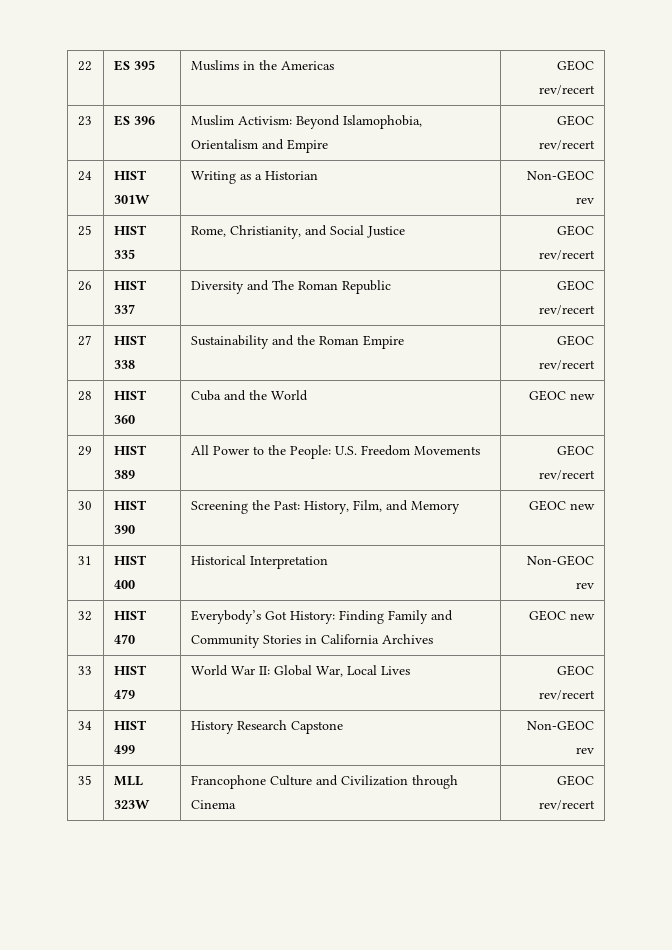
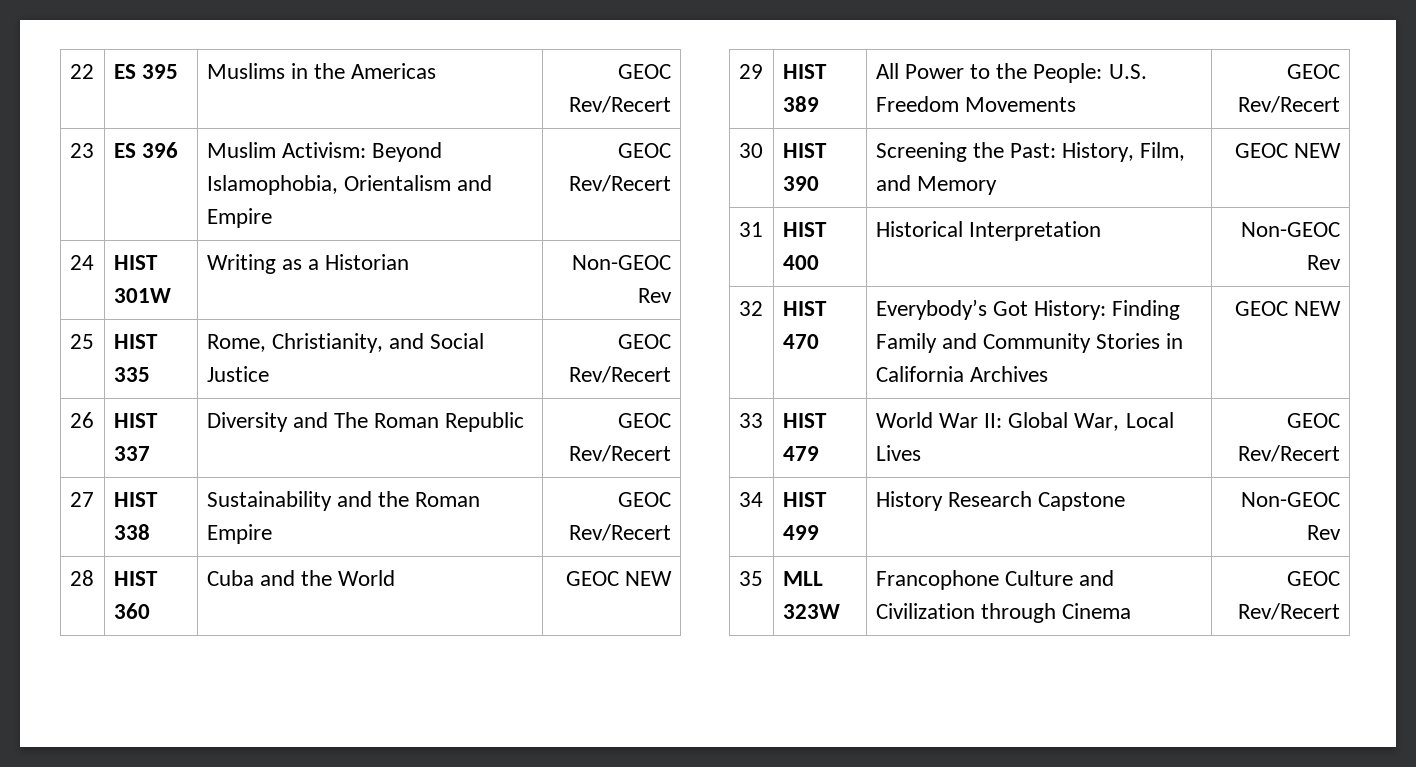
- 22 | ES 395 | Muslims in the Americas | GEOC rev/recert
+ 22 | ES 395 | Muslims in the Americas | GEOC Rev/Recert
- 23 | ES 396 | Muslim Activism: Beyond Islamophobia, Orientalism and Empire | GEOC rev/recert
+ 23 | ES 396 | Muslim Activism: Beyond Islamophobia, Orientalism and Empire | GEOC Rev/Recert
- 24 | HIST 301W | Writing as a Historian | Non-GEOC rev
+ 24 | HIST 301W | Writing as a Historian | Non-GEOC Rev
- 25 | HIST 335 | Rome, Christianity, and Social Justice | GEOC rev/recert
+ 25 | HIST 335 | Rome, Christianity, and Social Justice | GEOC Rev/Recert
- 26 | HIST 337 | Diversity and The Roman Republic | GEOC rev/recert
+ 26 | HIST 337 | Diversity and The Roman Republic | GEOC Rev/Recert
- 27 | HIST 338 | Sustainability and the Roman Empire | GEOC rev/recert
+ 27 | HIST 338 | Sustainability and the Roman Empire | GEOC Rev/Recert
- 28 | HIST 360 | Cuba and the World | GEOC new
+ 28 | HIST 360 | Cuba and the World | GEOC NEW
- 29 | HIST 389 | All Power to the People: U.S. Freedom Movements | GEOC rev/recert
+ 29 | HIST 389 | All Power to the People: U.S. Freedom Movements | GEOC Rev/Recert
- 30 | HIST 390 | Screening the Past: History, Film, and Memory | GEOC new
+ 30 | HIST 390 | Screening the Past: History, Film, and Memory | GEOC NEW
- 31 | HIST 400 | Historical Interpretation | Non-GEOC rev
+ 31 | HIST 400 | Historical Interpretation | Non-GEOC Rev
- 32 | HIST 470 | Everybody’s Got History: Finding Family and Community Stories in California Archives | GEOC new
+ 32 | HIST 470 | Everybody’s Got History: Finding Family and Community Stories in California Archives | GEOC NEW
- 33 | HIST 479 | World War II: Global War, Local Lives | GEOC rev/recert
+ 33 | HIST 479 | World War II: Global War, Local Lives | GEOC Rev/Recert
- 34 | HIST 499 | History Research Capstone | Non-GEOC rev
+ 34 | HIST 499 | History Research Capstone | Non-GEOC Rev
- 35 | MLL 323W | Francophone Culture and Civilization through Cinema | GEOC rev/recert
+ 35 | MLL 323W | Francophone Culture and Civilization through Cinema | GEOC Rev/Recert

